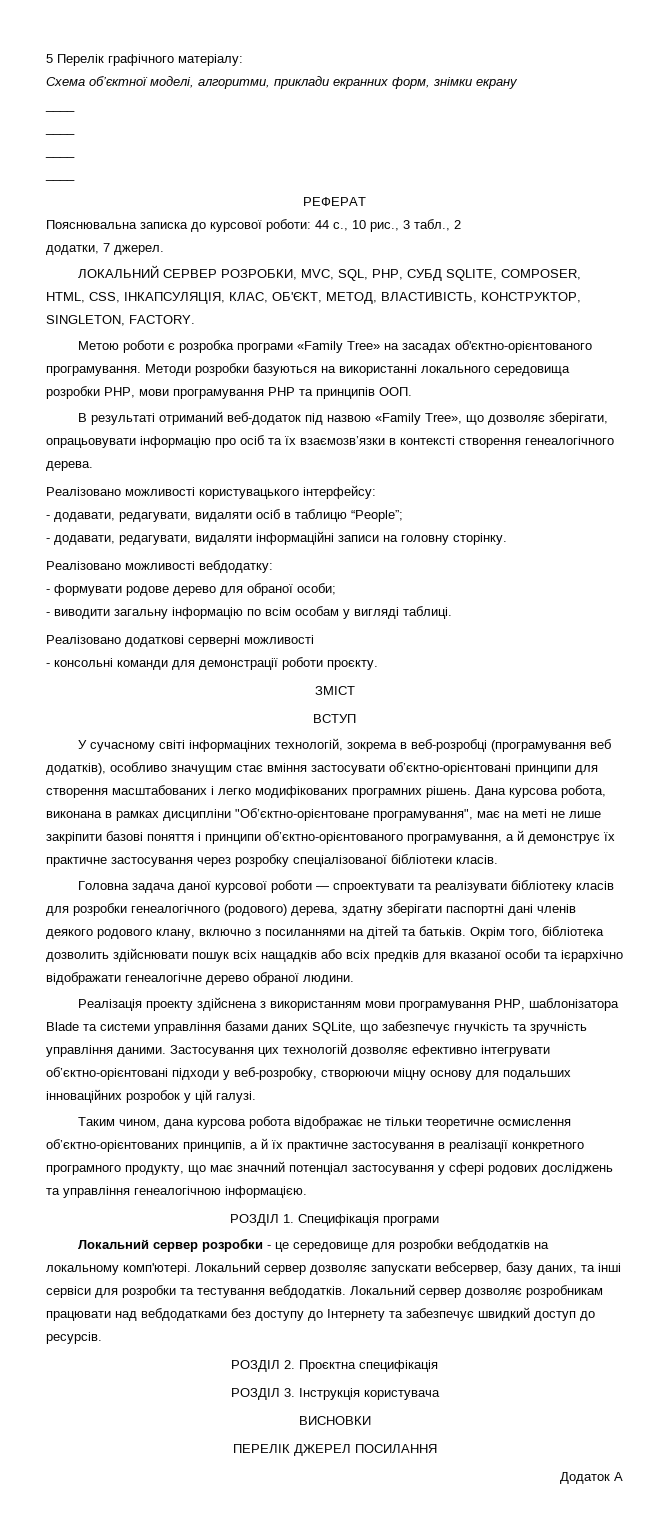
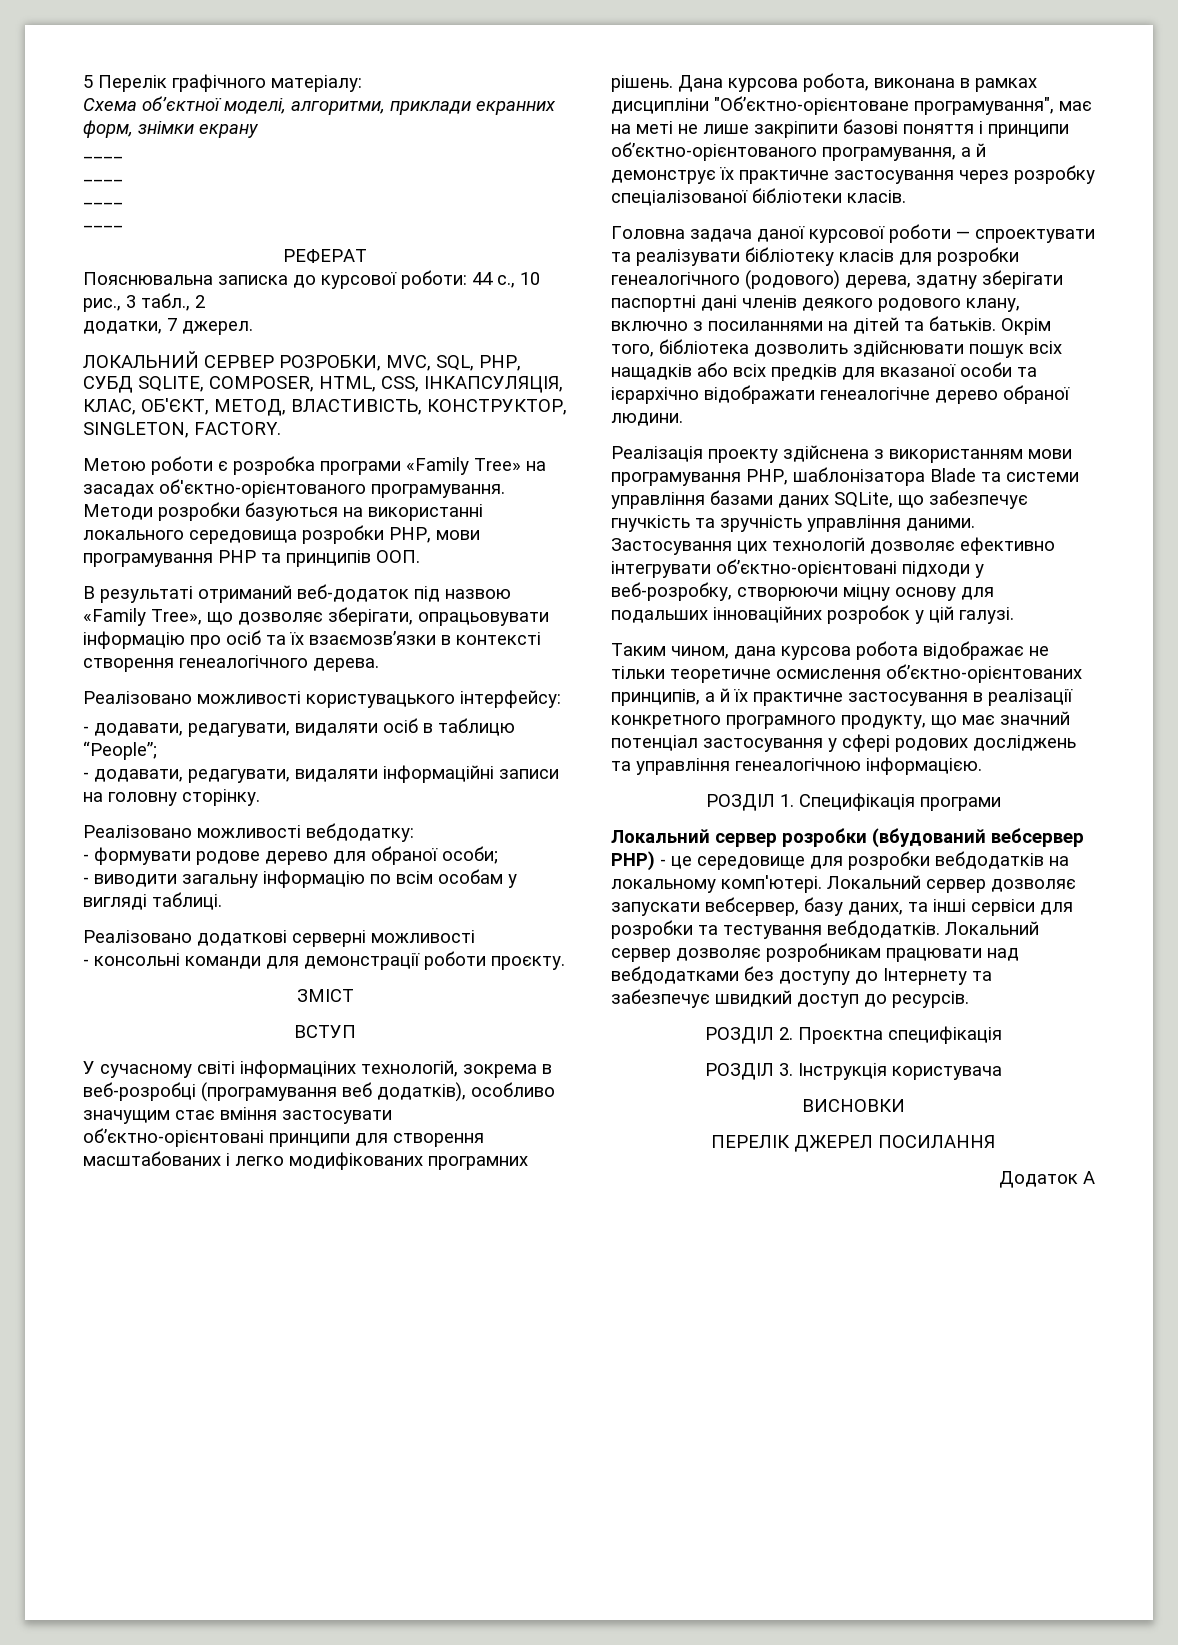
- Локальний сервер розробки - це середовище для розробки вебдодатків на локальному комп'ютері.
+ Локальний сервер розробки (вбудований вебсервер РНР) - це середовище для розробки вебдодатків на локальному комп'ютері.

